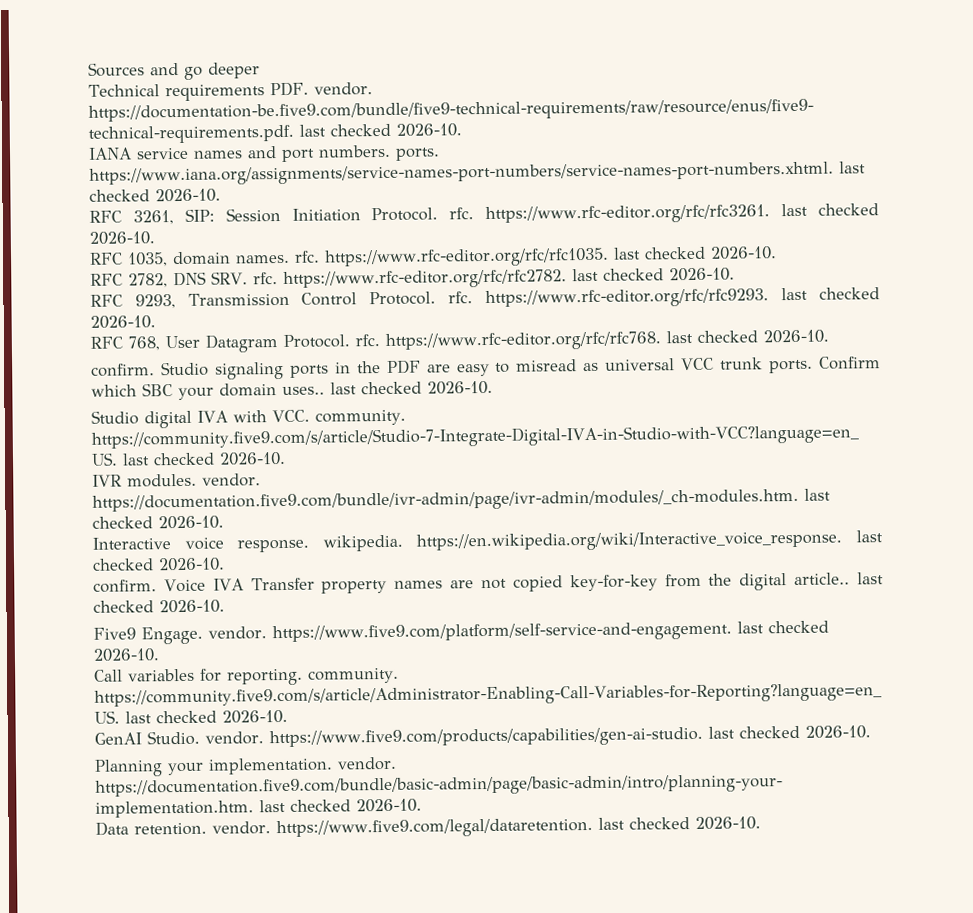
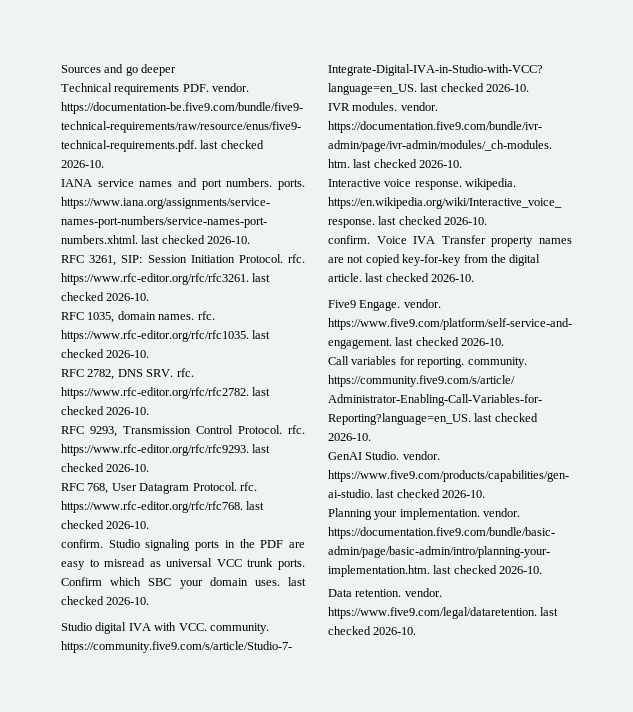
- Confirm which SBC your domain uses.. last checked 2026-10.
+ Confirm which SBC your domain uses. last checked 2026-10.
- Voice IVA Transfer property names are not copied key-for-key from the digital article.. last checked 2026-10.
+ Voice IVA Transfer property names are not copied key-for-key from the digital article. last checked 2026-10.

